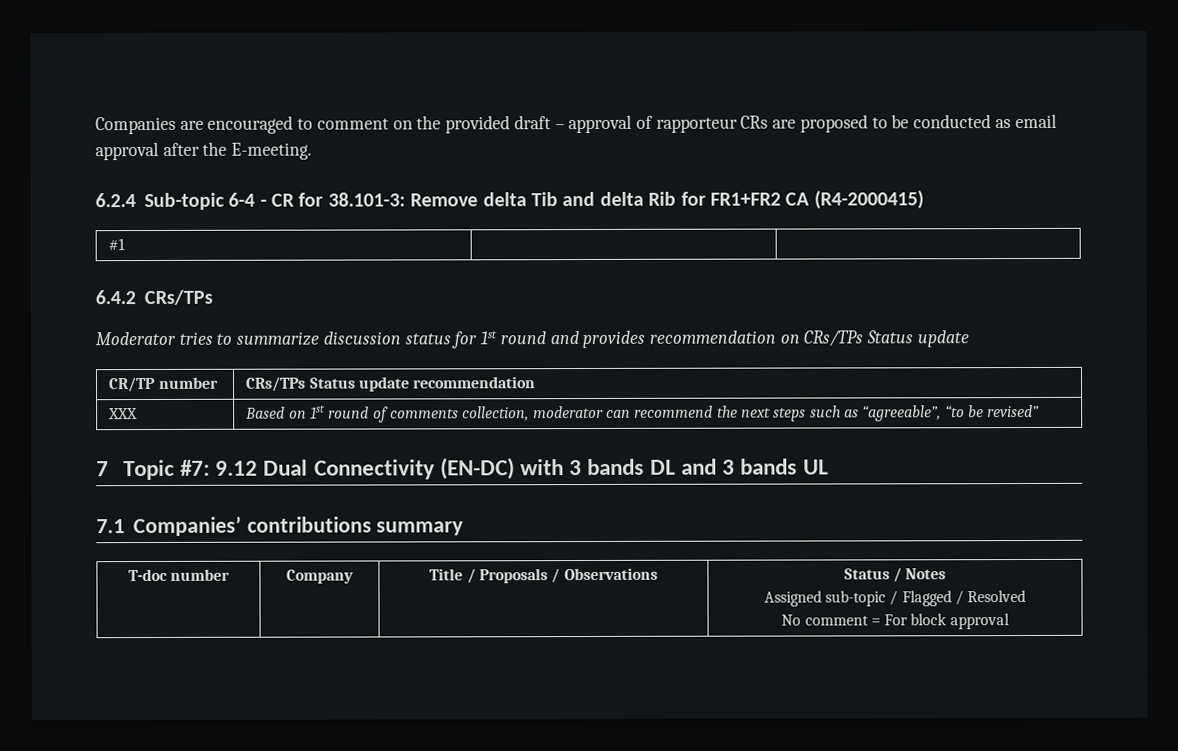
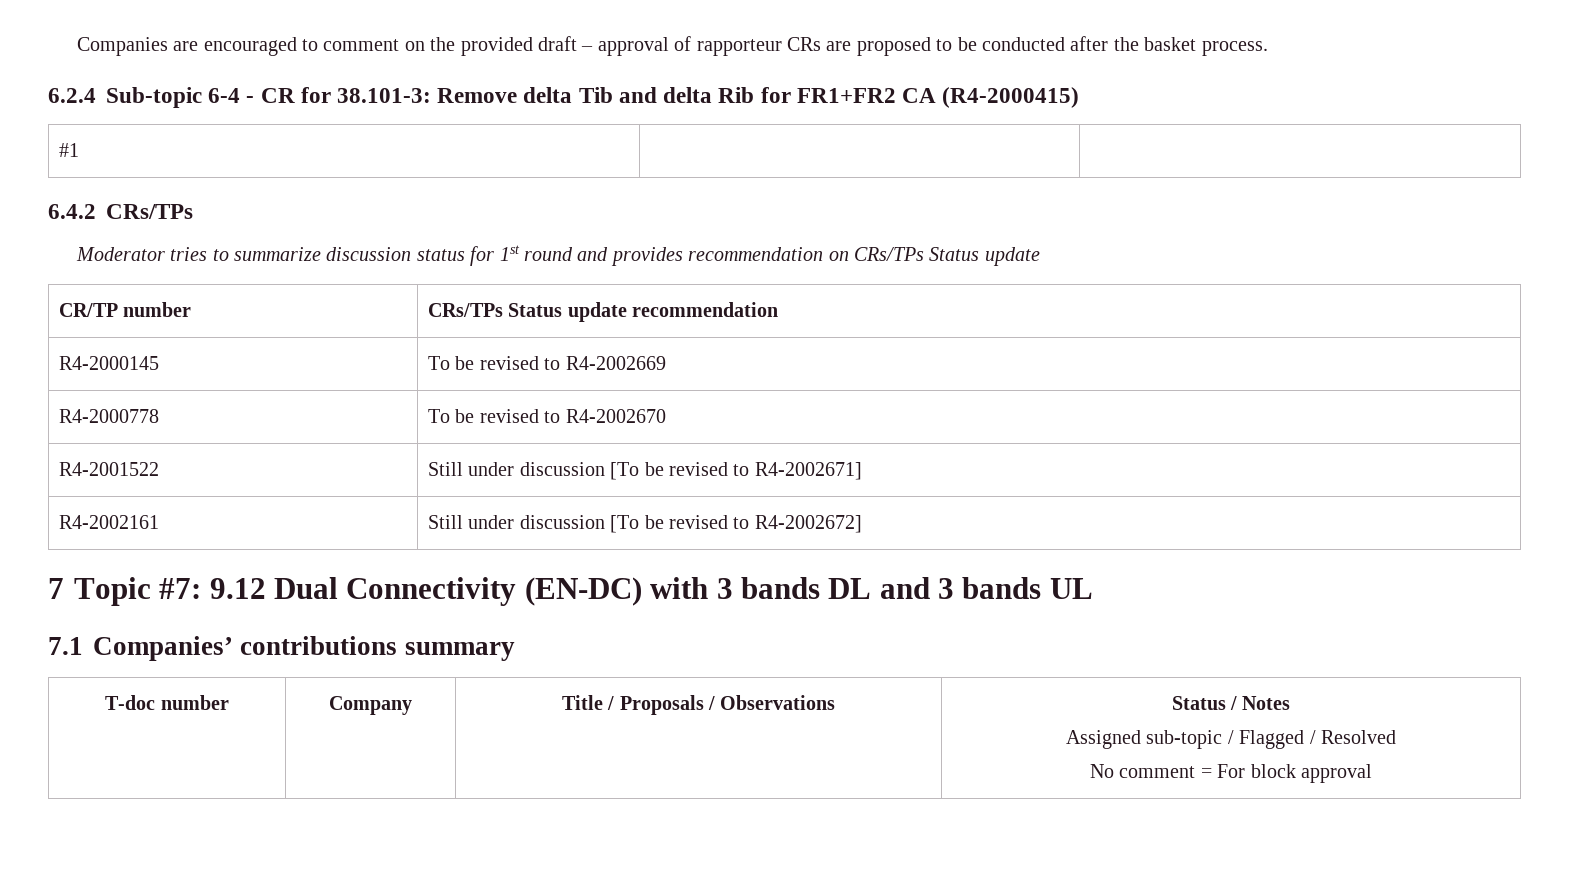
- Companies are encouraged to comment on the provided draft – approval of rapporteur CRs are proposed to be conducted as email approval after the E-meeting.
+ Companies are encouraged to comment on the provided draft – approval of rapporteur CRs are proposed to be conducted after the basket process.
- XXX | Based on 1st round of comments collection, moderator can recommend the next steps such as “agreeable”, “to be revised”
+ R4-2000145 | To be revised to R4-2002669
+ R4-2000778 | To be revised to R4-2002670
+ R4-2001522 | Still under discussion [To be revised to R4-2002671]
+ R4-2002161 | Still under discussion [To be revised to R4-2002672]

